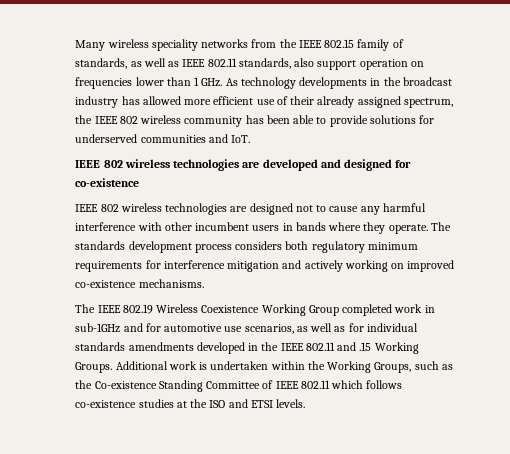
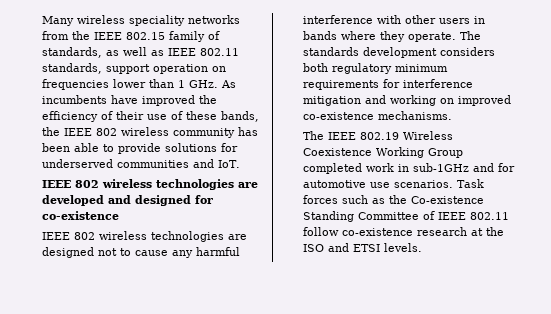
- Many wireless speciality networks from the IEEE 802.15 family of standards, as well as IEEE 802.11 standards, also support operation on frequencies lower than 1 GHz. As technology developments in the broadcast industry has allowed more efficient use of their already assigned spectrum, the IEEE 802 wireless community has been able to provide solutions for underserved communities and IoT.
+ Many wireless speciality networks from the IEEE 802.15 family of standards, as well as IEEE 802.11 standards, support operation on frequencies lower than 1 GHz. As incumbents have improved the efficiency of their use of these bands, the IEEE 802 wireless community has been able to provide solutions for underserved communities and IoT.
- IEEE 802 wireless technologies are designed not to cause any harmful interference with other incumbent users in bands where they operate.
+ IEEE 802 wireless technologies are designed not to cause any harmful interference with other users in bands where they operate.
- The standards development process considers both regulatory minimum requirements for interference mitigation and actively working on improved co-existence mechanisms.
+ The standards development considers both regulatory minimum requirements for interference mitigation and working on improved co-existence mechanisms.
- The IEEE 802.19 Wireless Coexistence Working Group completed work in sub-1GHz and for automotive use scenarios, as well as for individual standards amendments developed in the IEEE 802.11 and .15 Working Groups. Additional work is undertaken within the Working Groups, such as the Co-existence Standing Committee of IEEE 802.11 which follows co-existence studies at the ISO and ETSI levels.
+ The IEEE 802.19 Wireless Coexistence Working Group completed work in sub-1GHz and for automotive use scenarios. Task forces such as the Co-existence Standing Committee of IEEE 802.11 follow co-existence research at the ISO and ETSI levels.

